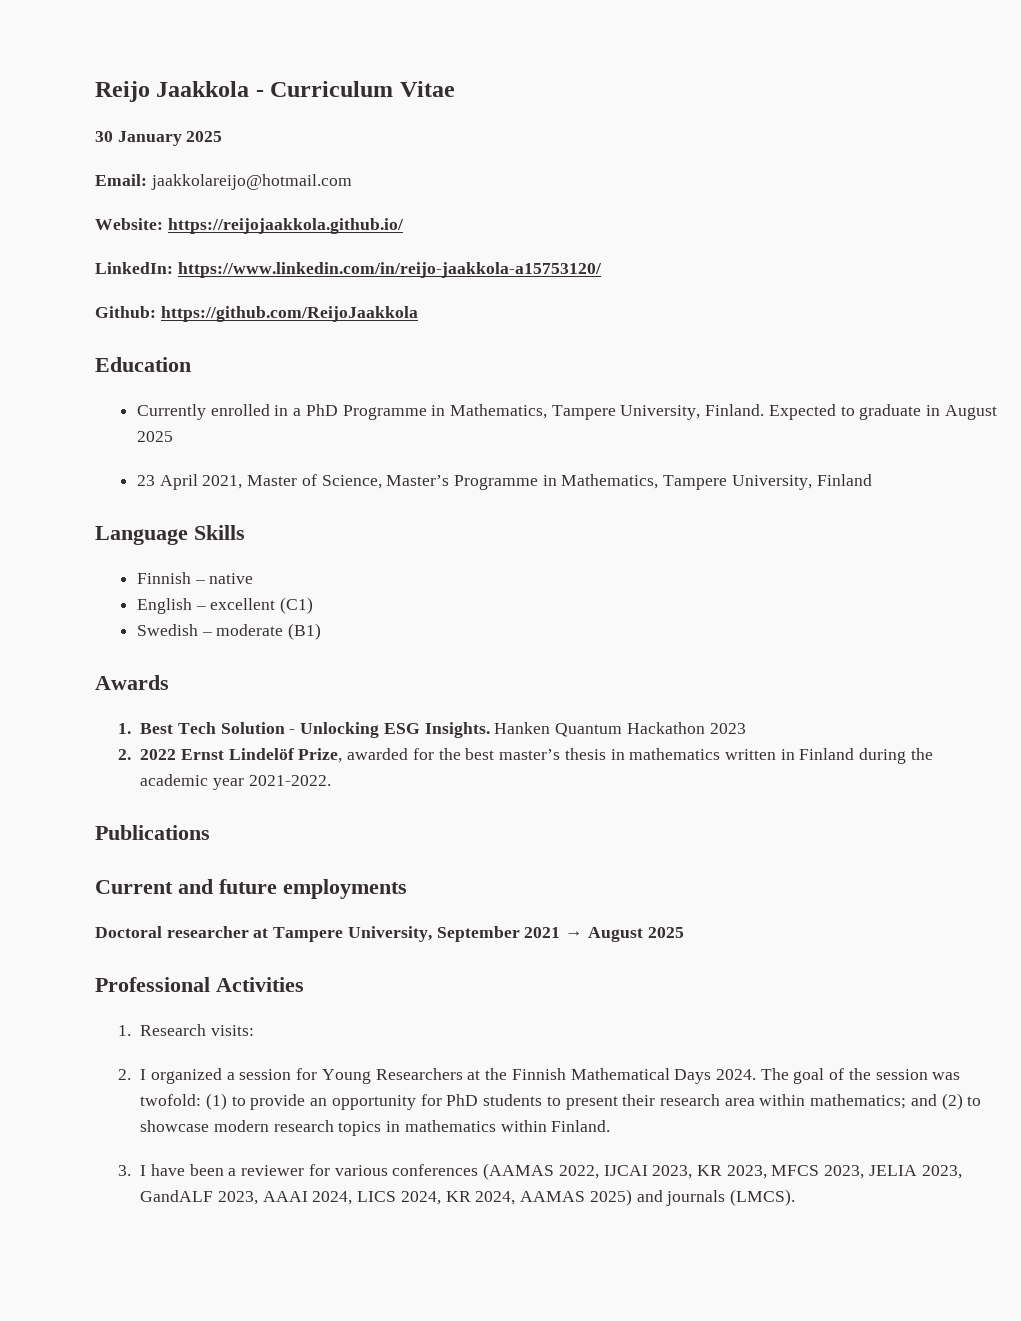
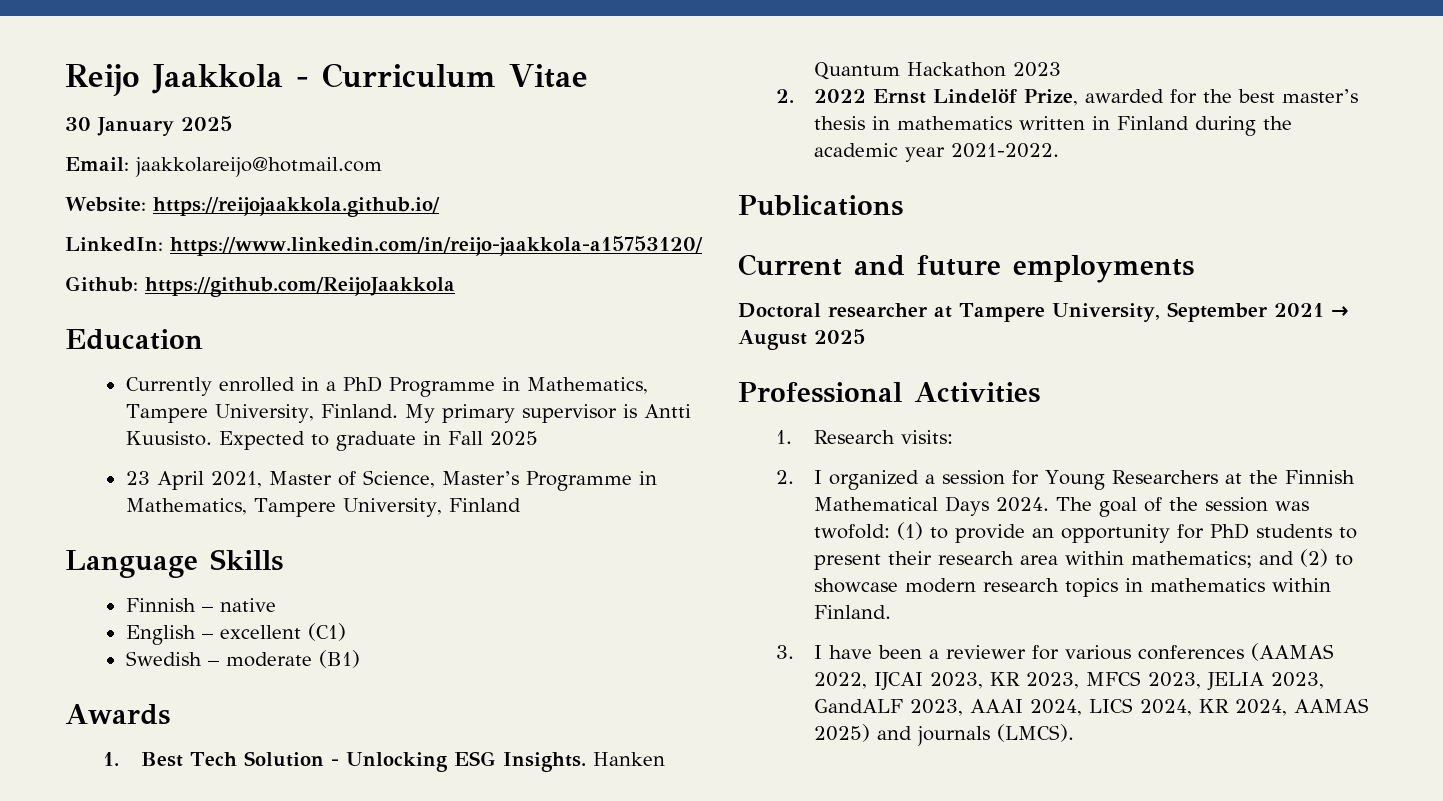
+ My primary supervisor is Antti Kuusisto.
- Expected to graduate in August 2025
+ Expected to graduate in Fall 2025

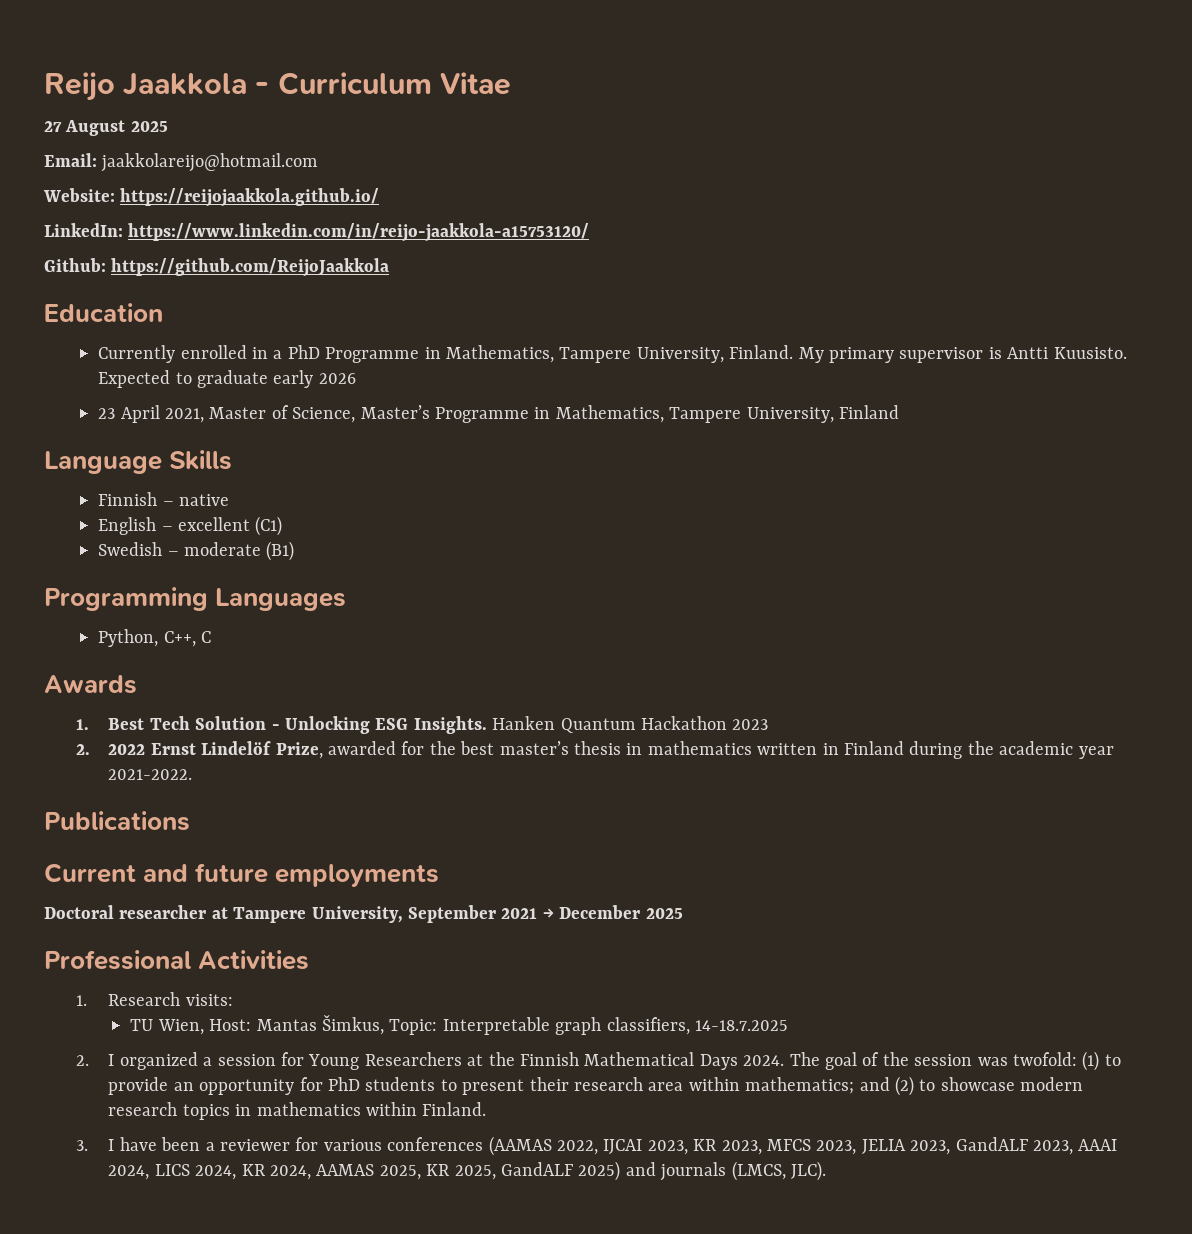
- 30 January 2025
+ 27 August 2025
- Expected to graduate in Fall 2025
+ Expected to graduate early 2026
+ Programming Languages
+ Python, C++, C
- Doctoral researcher at Tampere University, September 2021 → August 2025
+ Doctoral researcher at Tampere University, September 2021 → December 2025
+ TU Wien, Host: Mantas Šimkus, Topic: Interpretable graph classifiers, 14-18.7.2025
- 3. I have been a reviewer for various conferences (AAMAS 2022, IJCAI 2023, KR 2023, MFCS 2023, JELIA 2023, GandALF 2023, AAAI 2024, LICS 2024, KR 2024, AAMAS 2025) and journals (LMCS).
+ 3. I have been a reviewer for various conferences (AAMAS 2022, IJCAI 2023, KR 2023, MFCS 2023, JELIA 2023, GandALF 2023, AAAI 2024, LICS 2024, KR 2024, AAMAS 2025, KR 2025, GandALF 2025) and journals (LMCS, JLC).

